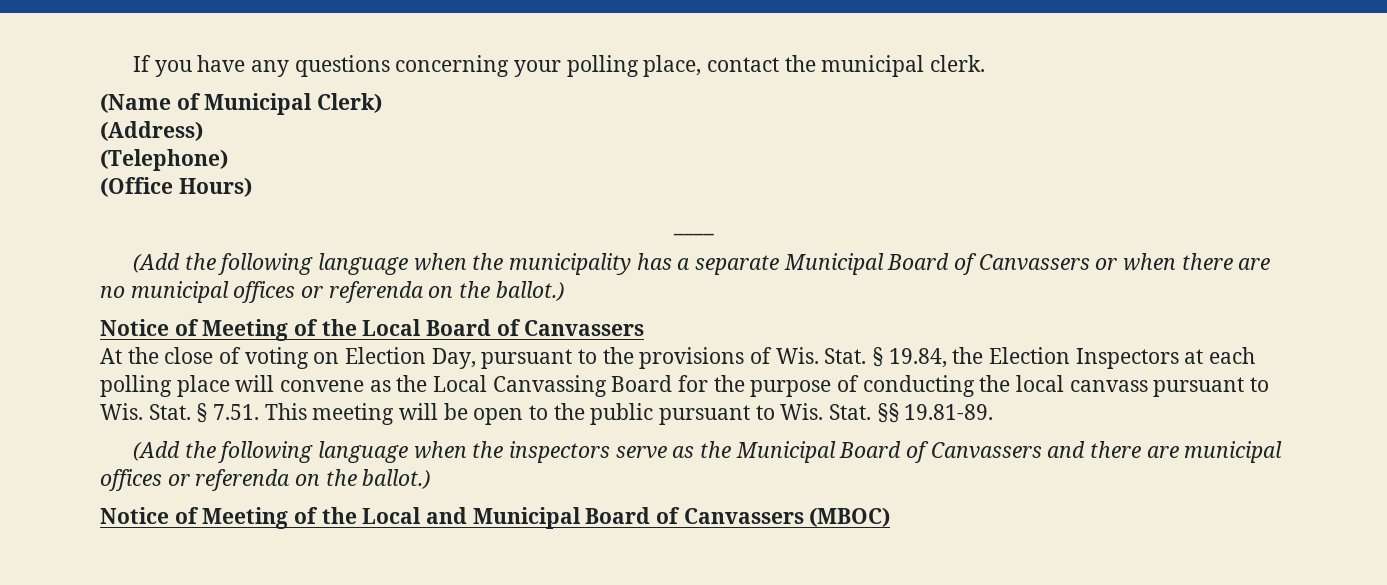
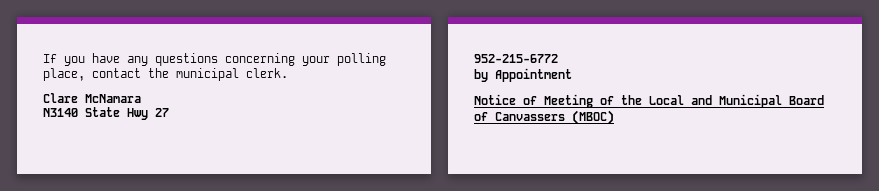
- (Name of Municipal Clerk)
- (Address)
- (Telephone)
- (Office Hours)
- ____
- (Add the following language when the municipality has a separate Municipal Board of Canvassers or when there are no municipal offices or referenda on the ballot.)
- Notice of Meeting of the Local Board of Canvassers
- At the close of voting on Election Day, pursuant to the provisions of Wis. Stat. § 19.84, the Election Inspectors at each polling place will convene as the Local Canvassing Board for the purpose of conducting the local canvass pursuant to Wis. Stat. § 7.51. This meeting will be open to the public pursuant to Wis. Stat. §§ 19.81-89.
- (Add the following language when the inspectors serve as the Municipal Board of Canvassers and there are municipal offices or referenda on the ballot.)
+ Clare McNamara
+ N3140 State Hwy 27
+ 952-215-6772
+ by Appointment

